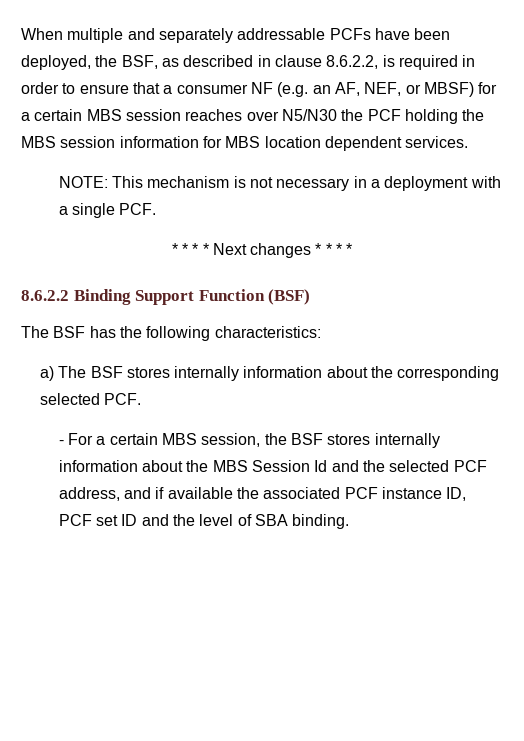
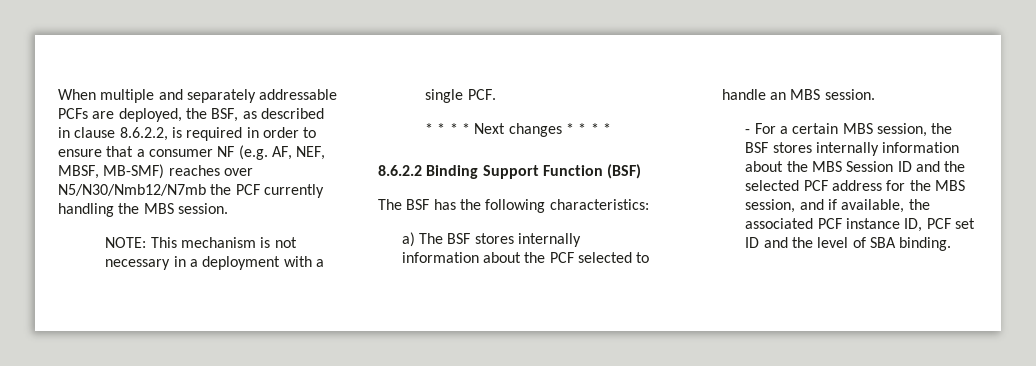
- When multiple and separately addressable PCFs have been deployed, the BSF, as described in clause 8.6.2.2, is required in order to ensure that a consumer NF (e.g. an AF, NEF, or MBSF) for a certain MBS session reaches over N5/N30 the PCF holding the MBS session information for MBS location dependent services.
+ When multiple and separately addressable PCFs are deployed, the BSF, as described in clause 8.6.2.2, is required in order to ensure that a consumer NF (e.g. AF, NEF, MBSF, MB-SMF) reaches over N5/N30/Nmb12/N7mb the PCF currently handling the MBS session.
- a) The BSF stores internally information about the corresponding selected PCF.
+ a) The BSF stores internally information about the PCF selected to handle an MBS session.
- - For a certain MBS session, the BSF stores internally information about the MBS Session Id and the selected PCF address, and if available the associated PCF instance ID, PCF set ID and the level of SBA binding.
+ - For a certain MBS session, the BSF stores internally information about the MBS Session ID and the selected PCF address for the MBS session, and if available, the associated PCF instance ID, PCF set ID and the level of SBA binding.

